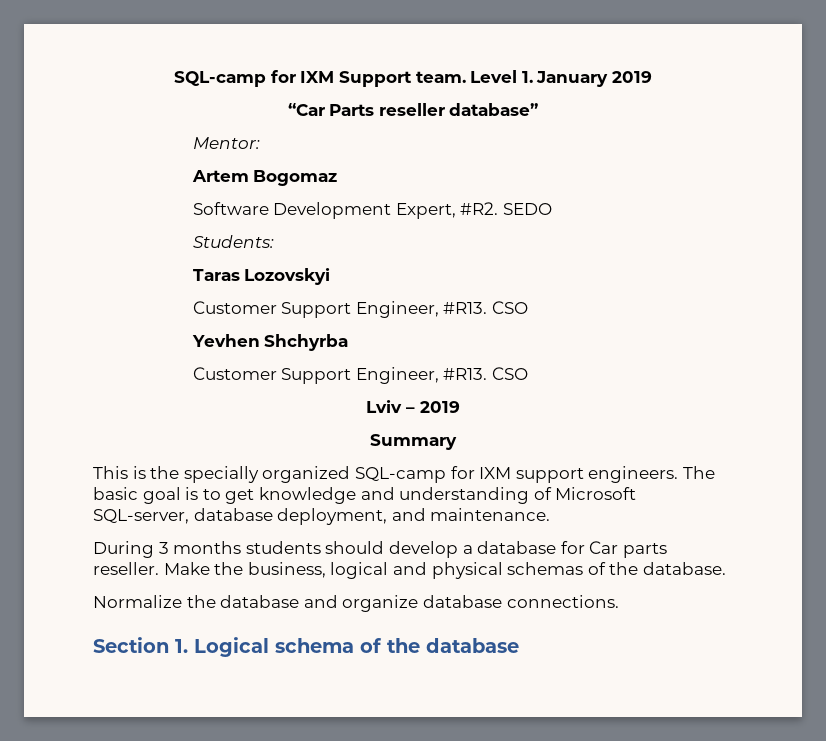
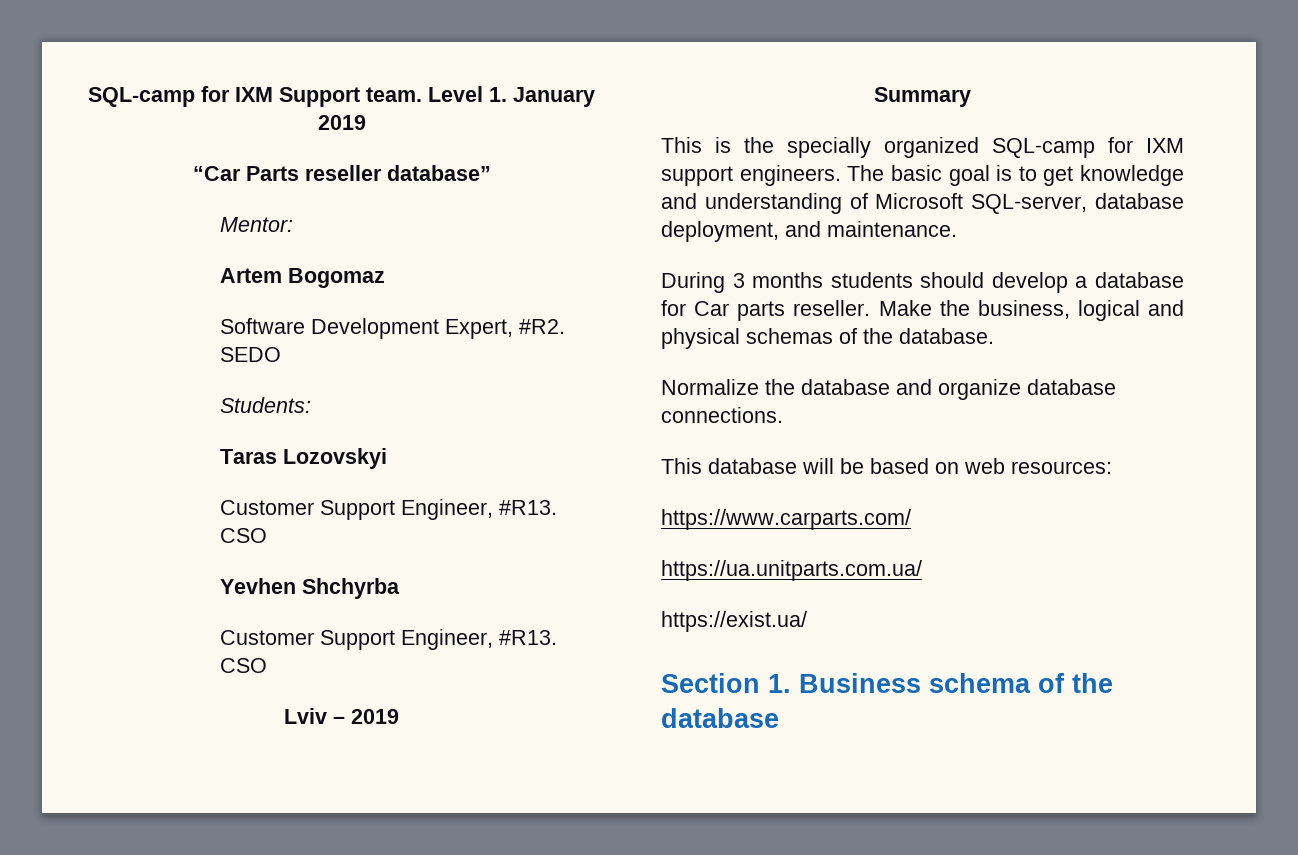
+ This database will be based on web resources:
+ https://www.carparts.com/
+ https://ua.unitparts.com.ua/
+ https://exist.ua/
- Section 1. Logical schema of the database
+ Section 1. Business schema of the database

